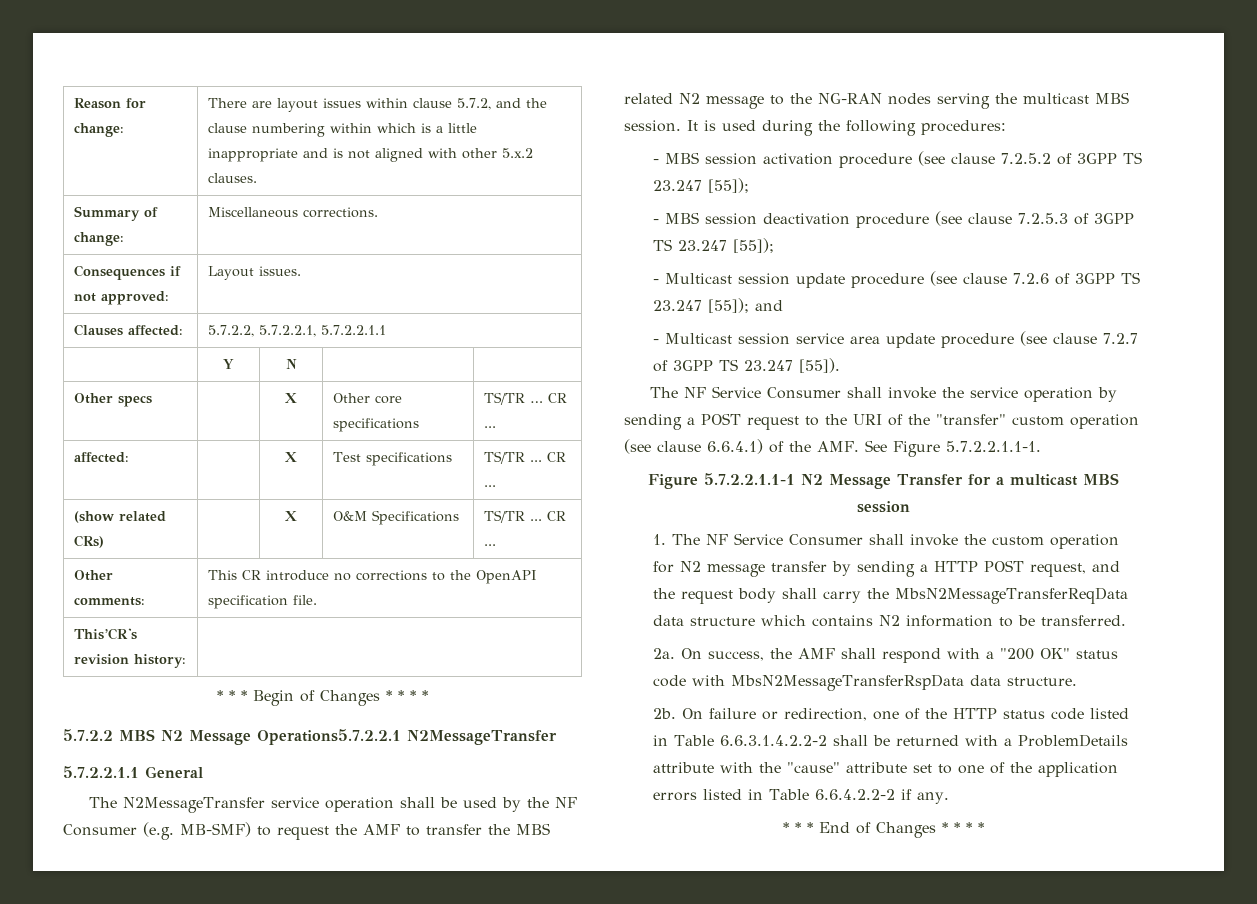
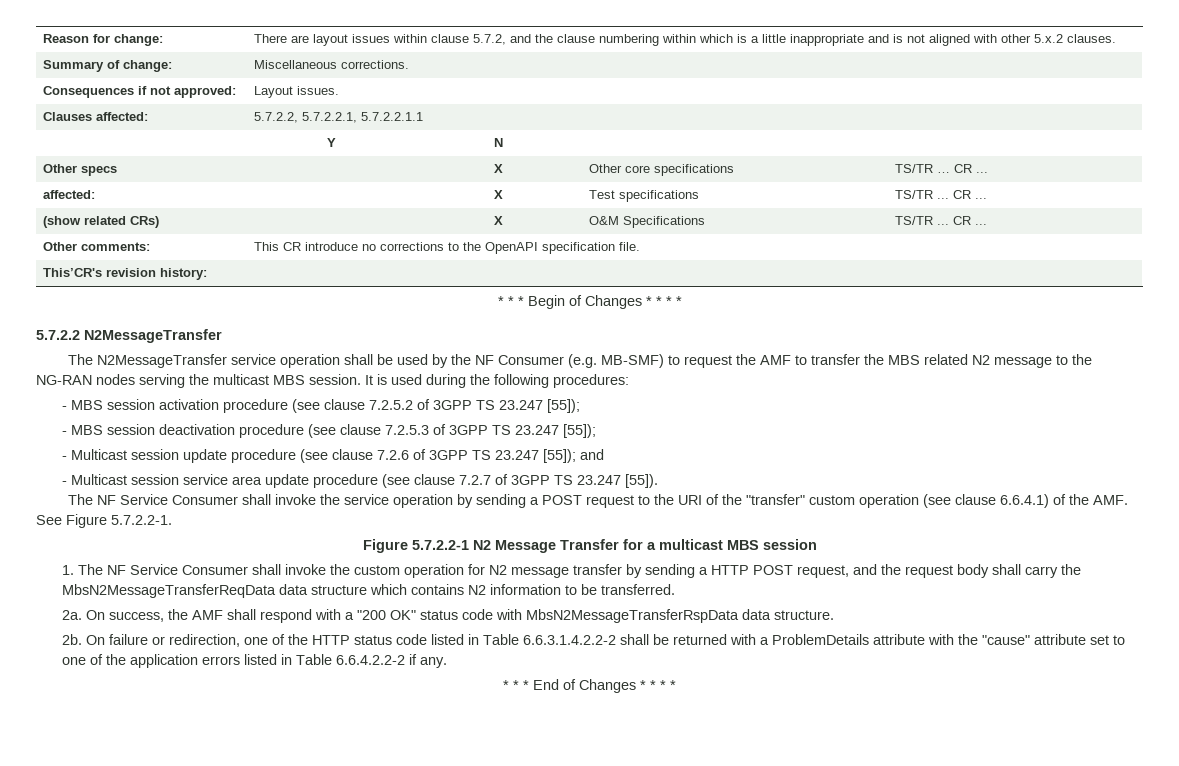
- 5.7.2.2 MBS N2 Message Operations5.7.2.2.1 N2MessageTransfer
- 5.7.2.2.1.1 General
+ 5.7.2.2 N2MessageTransfer
- The NF Service Consumer shall invoke the service operation by sending a POST request to the URI of the "transfer" custom operation (see clause 6.6.4.1) of the AMF. See Figure 5.7.2.2.1.1-1.
- Figure 5.7.2.2.1.1-1 N2 Message Transfer for a multicast MBS session
+ The NF Service Consumer shall invoke the service operation by sending a POST request to the URI of the "transfer" custom operation (see clause 6.6.4.1) of the AMF. See Figure 5.7.2.2-1.
+ Figure 5.7.2.2-1 N2 Message Transfer for a multicast MBS session

